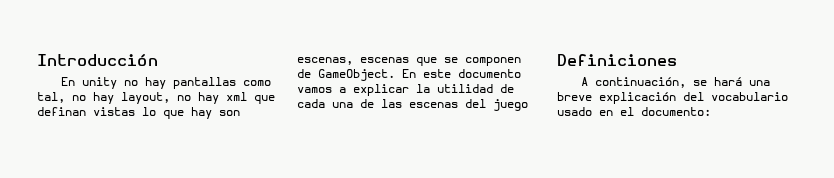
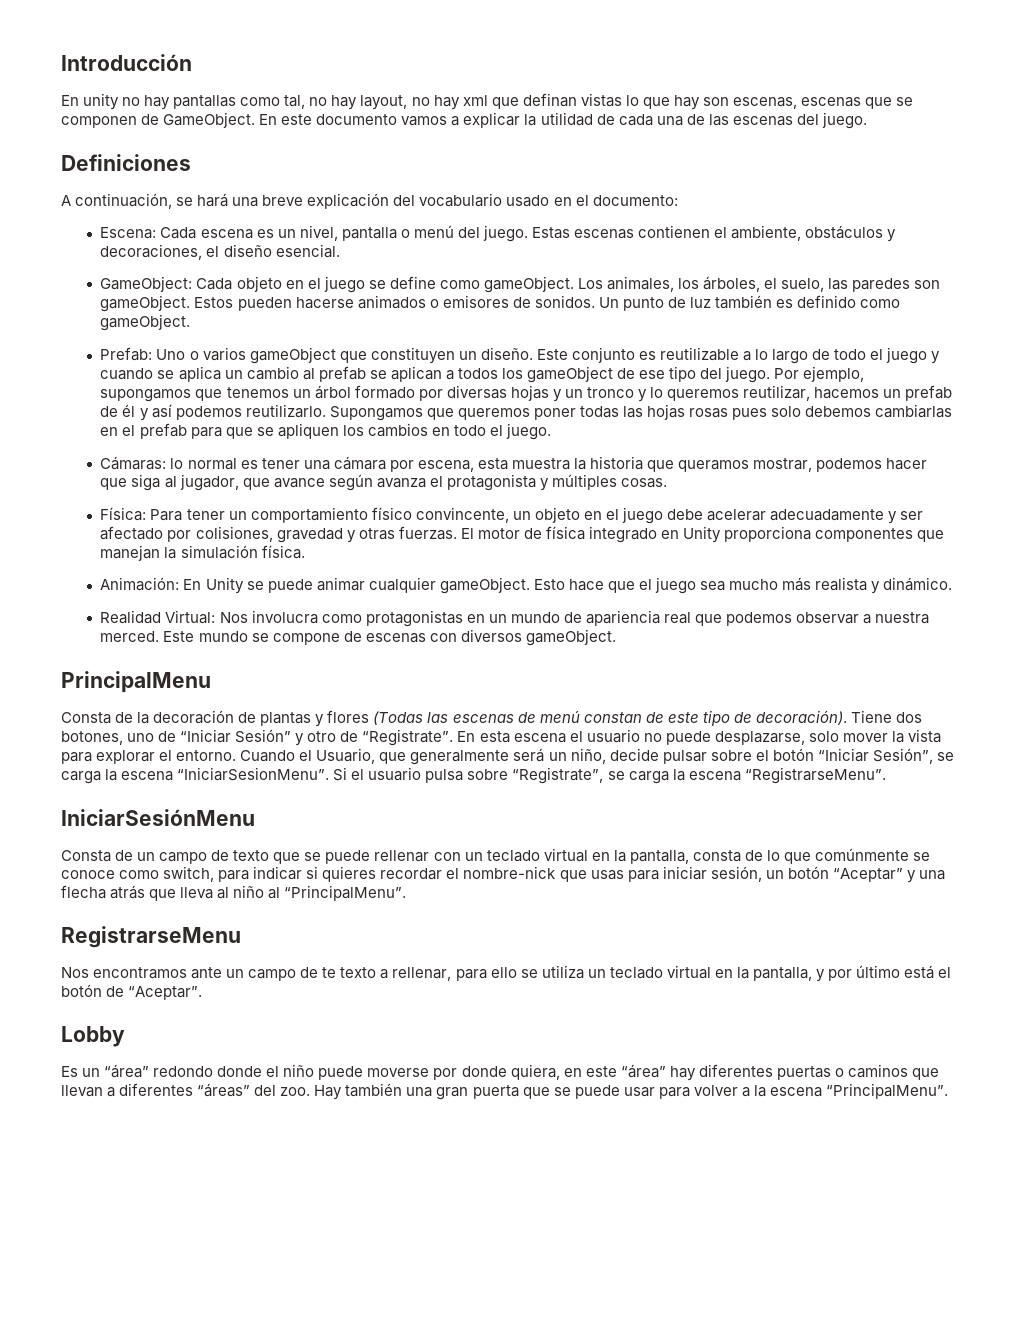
- En este documento vamos a explicar la utilidad de cada una de las escenas del juego
+ En este documento vamos a explicar la utilidad de cada una de las escenas del juego.
+ Escena: Cada escena es un nivel, pantalla o menú del juego. Estas escenas contienen el ambiente, obstáculos y decoraciones, el diseño esencial.
+ GameObject: Cada objeto en el juego se define como gameObject. Los animales, los árboles, el suelo, las paredes son gameObject. Estos pueden hacerse animados o emisores de sonidos. Un punto de luz también es definido como gameObject.
+ Prefab: Uno o varios gameObject que constituyen un diseño. Este conjunto es reutilizable a lo largo de todo el juego y cuando se aplica un cambio al prefab se aplican a todos los gameObject de ese tipo del juego. Por ejemplo, supongamos que tenemos un árbol formado por diversas hojas y un tronco y lo queremos reutilizar, hacemos un prefab de él y así podemos reutilizarlo. Supongamos que queremos poner todas las hojas rosas pues solo debemos cambiarlas en el prefab para que se apliquen los cambios en todo el juego.
+ Cámaras: lo normal es tener una cámara por escena, esta muestra la historia que queramos mostrar, podemos hacer que siga al jugador, que avance según avanza el protagonista y múltiples cosas.
+ Física: Para tener un comportamiento físico convincente, un objeto en el juego debe acelerar adecuadamente y ser afectado por colisiones, gravedad y otras fuerzas. El motor de física integrado en Unity proporciona componentes que manejan la simulación física.
+ Animación: En Unity se puede animar cualquier gameObject. Esto hace que el juego sea mucho más realista y dinámico.
+ Realidad Virtual: Nos involucra como protagonistas en un mundo de apariencia real que podemos observar a nuestra merced. Este mundo se compone de escenas con diversos gameObject.
+ PrincipalMenu
+ Consta de la decoración de plantas y flores (Todas las escenas de menú constan de este tipo de decoración). Tiene dos botones, uno de “Iniciar Sesión” y otro de “Registrate”. En esta escena el usuario no puede desplazarse, solo mover la vista para explorar el entorno. Cuando el Usuario, que generalmente será un niño, decide pulsar sobre el botón “Iniciar Sesión”, se carga la escena “IniciarSesionMenu”. Si el usuario pulsa sobre “Registrate”, se carga la escena “RegistrarseMenu”.
+ IniciarSesiónMenu
+ Consta de un campo de texto que se puede rellenar con un teclado virtual en la pantalla, consta de lo que comúnmente se conoce como switch, para indicar si quieres recordar el nombre-nick que usas para iniciar sesión, un botón “Aceptar” y una flecha atrás que lleva al niño al “PrincipalMenu”.
+ RegistrarseMenu
+ Nos encontramos ante un campo de te texto a rellenar, para ello se utiliza un teclado virtual en la pantalla, y por último está el botón de “Aceptar”.
+ Lobby
+ Es un “área” redondo donde el niño puede moverse por donde quiera, en este “área” hay diferentes puertas o caminos que llevan a diferentes “áreas” del zoo. Hay también una gran puerta que se puede usar para volver a la escena “PrincipalMenu”.

